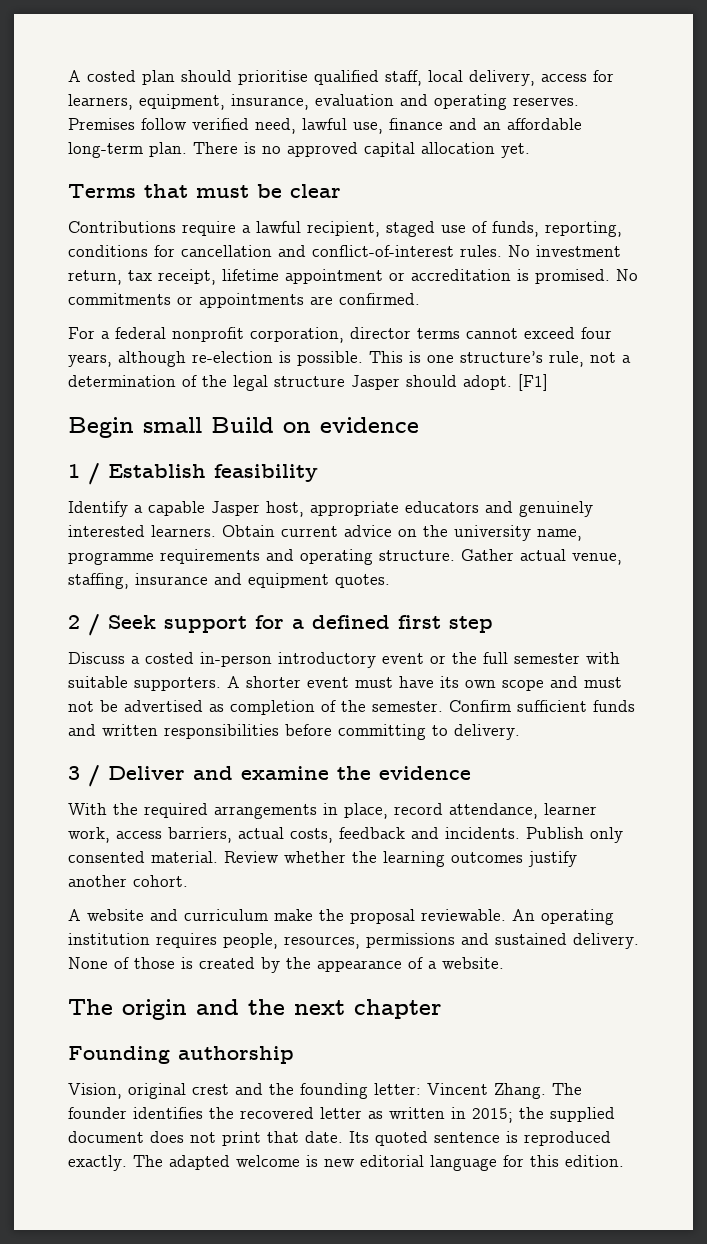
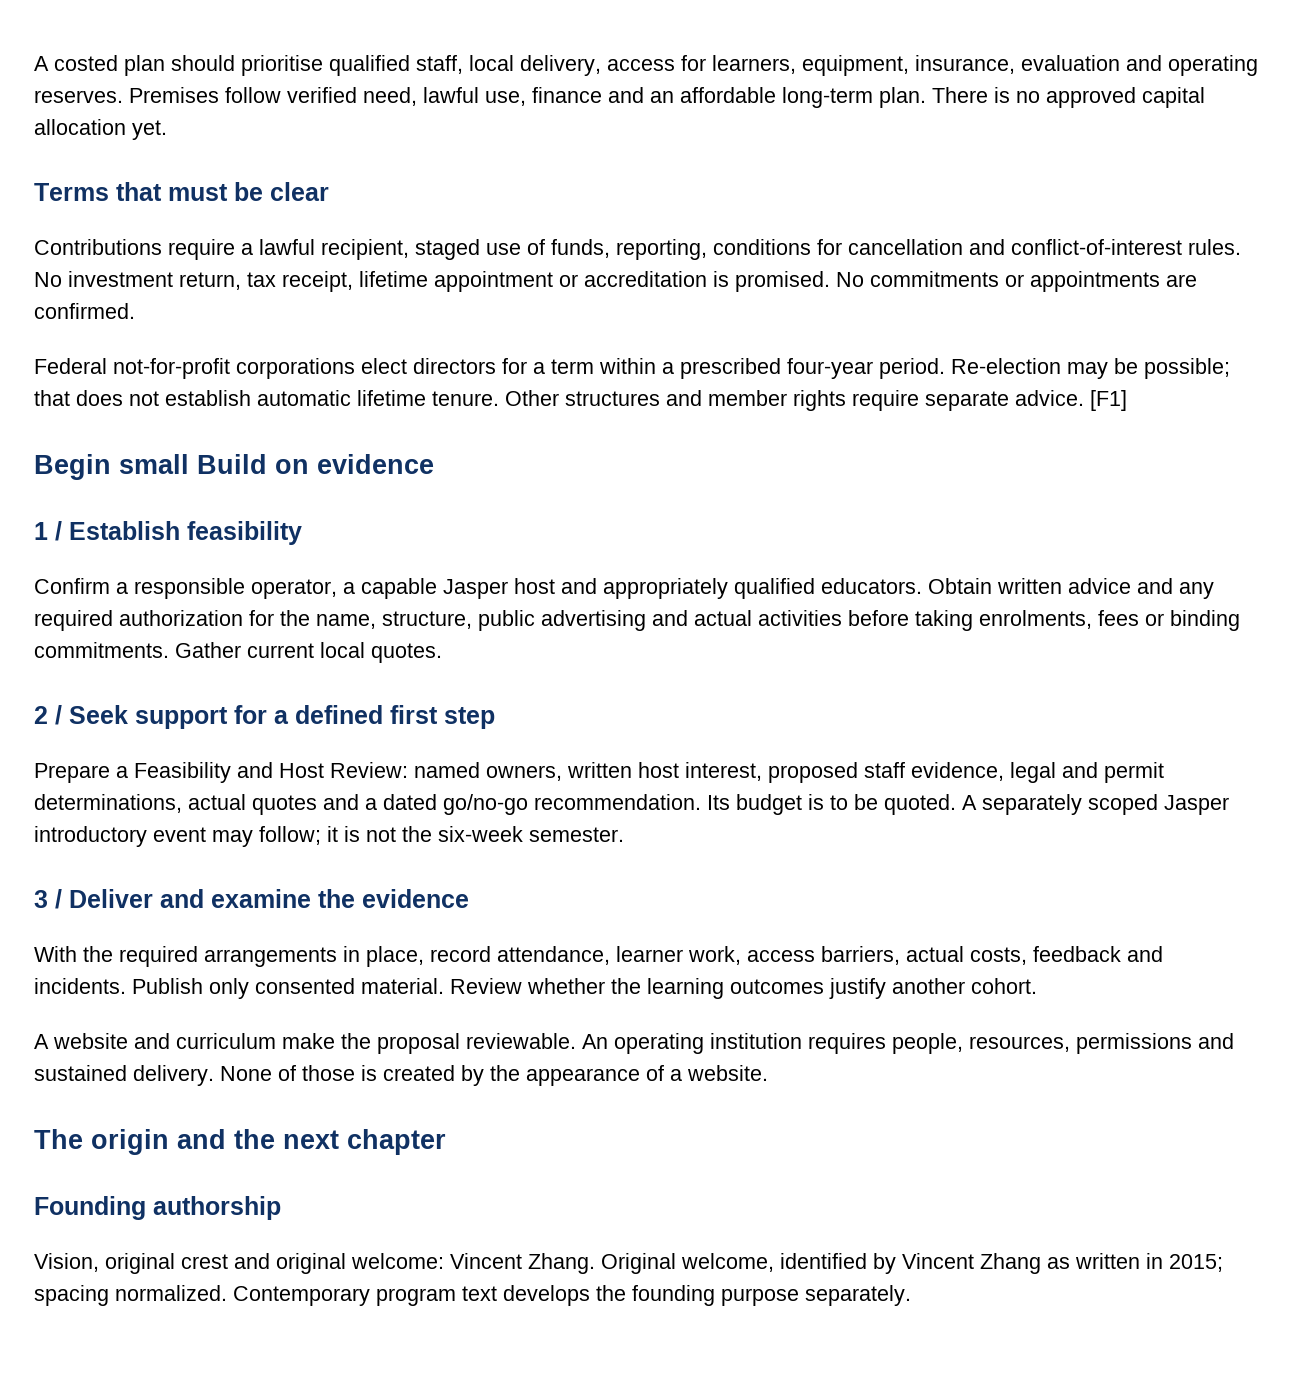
- For a federal nonprofit corporation, director terms cannot exceed four years, although re-election is possible. This is one structure’s rule, not a determination of the legal structure Jasper should adopt.
+ Federal not-for-profit corporations elect directors for a term within a prescribed four-year period. Re-election may be possible; that does not establish automatic lifetime tenure. Other structures and member rights require separate advice.
- Identify a capable Jasper host, appropriate educators and genuinely interested learners. Obtain current advice on the university name, programme requirements and operating structure. Gather actual venue, staffing, insurance and equipment quotes.
+ Confirm a responsible operator, a capable Jasper host and appropriately qualified educators. Obtain written advice and any required authorization for the name, structure, public advertising and actual activities before taking enrolments, fees or binding commitments. Gather current local quotes.
- Discuss a costed in-person introductory event or the full semester with suitable supporters. A shorter event must have its own scope and must not be advertised as completion of the semester. Confirm sufficient funds and written responsibilities before committing to delivery.
+ Prepare a Feasibility and Host Review: named owners, written host interest, proposed staff evidence, legal and permit determinations, actual quotes and a dated go/no-go recommendation. Its budget is to be quoted. A separately scoped Jasper introductory event may follow; it is not the six-week semester.
- Vision, original crest and the founding letter: Vincent Zhang. The founder identifies the recovered letter as written in 2015; the supplied document does not print that date. Its quoted sentence is reproduced exactly. The adapted welcome is new editorial language for this edition.
+ Vision, original crest and original welcome: Vincent Zhang. Original welcome, identified by Vincent Zhang as written in 2015; spacing normalized. Contemporary program text develops the founding purpose separately.

